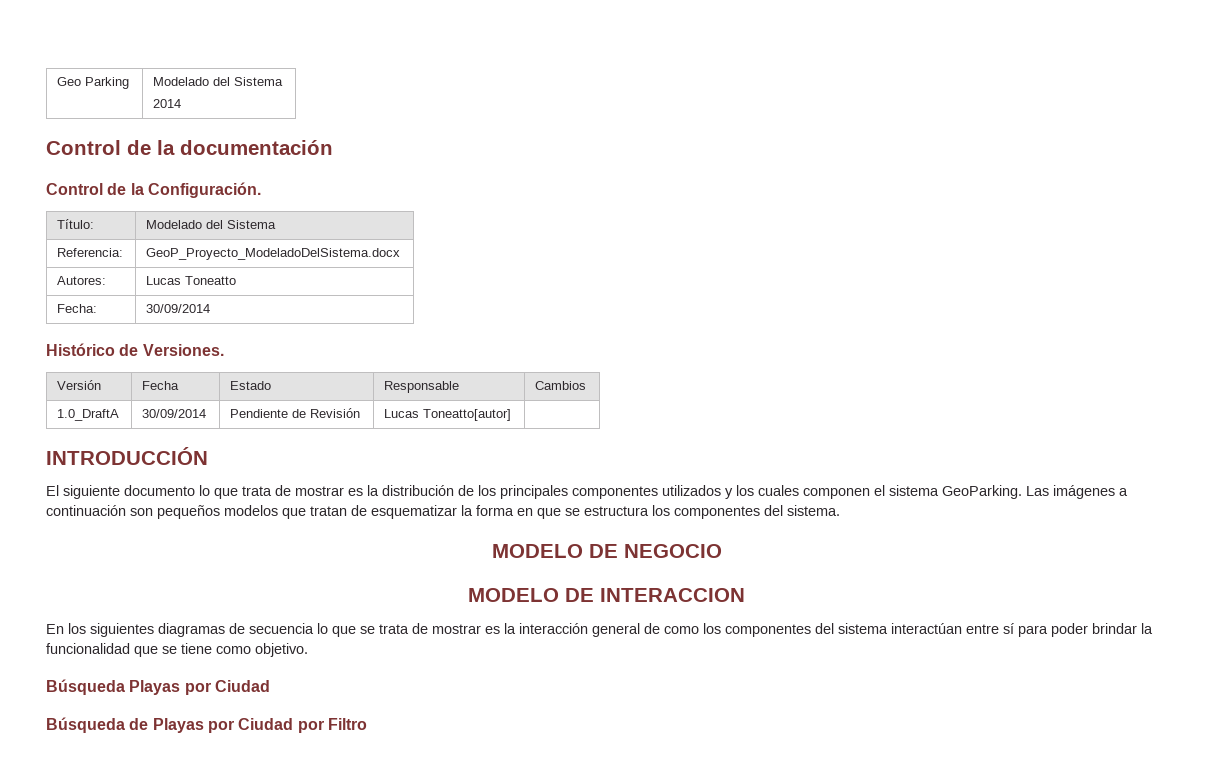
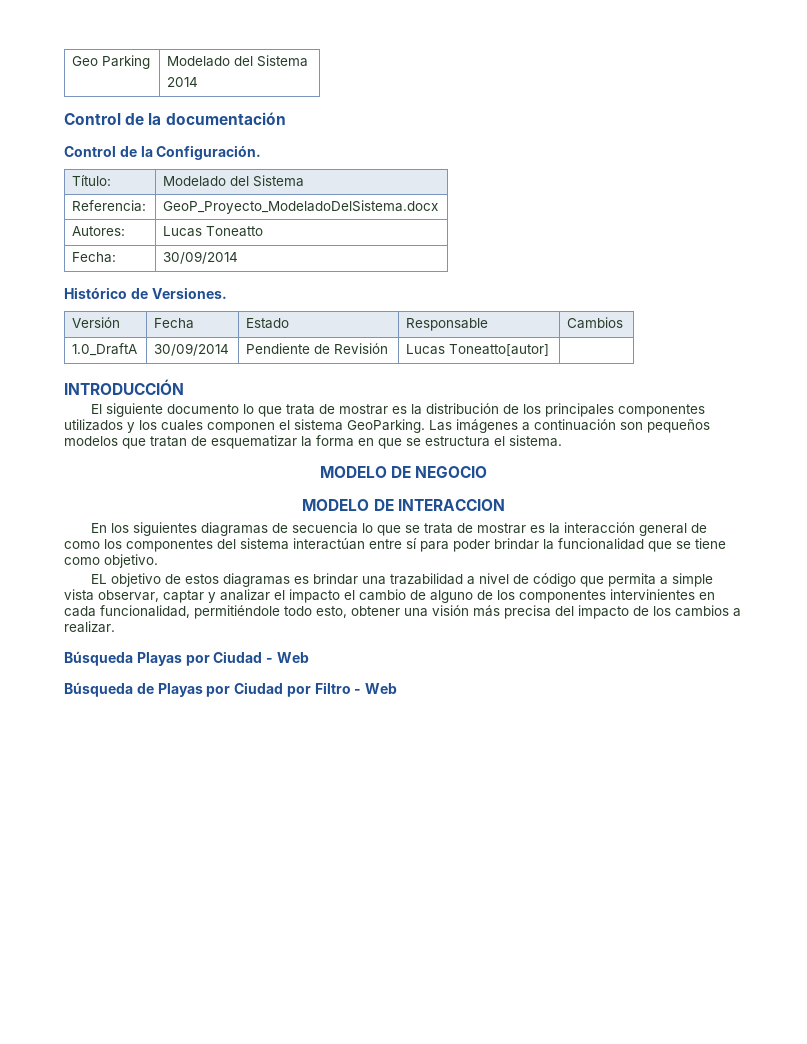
- Las imágenes a continuación son pequeños modelos que tratan de esquematizar la forma en que se estructura los componentes del sistema.
+ Las imágenes a continuación son pequeños modelos que tratan de esquematizar la forma en que se estructura el sistema.
+ EL objetivo de estos diagramas es brindar una trazabilidad a nivel de código que permita a simple vista observar, captar y analizar el impacto el cambio de alguno de los componentes intervinientes en cada funcionalidad, permitiéndole todo esto, obtener una visión más precisa del impacto de los cambios a realizar.
- Búsqueda Playas por Ciudad
+ Búsqueda Playas por Ciudad - Web
- Búsqueda de Playas por Ciudad por Filtro
+ Búsqueda de Playas por Ciudad por Filtro - Web

